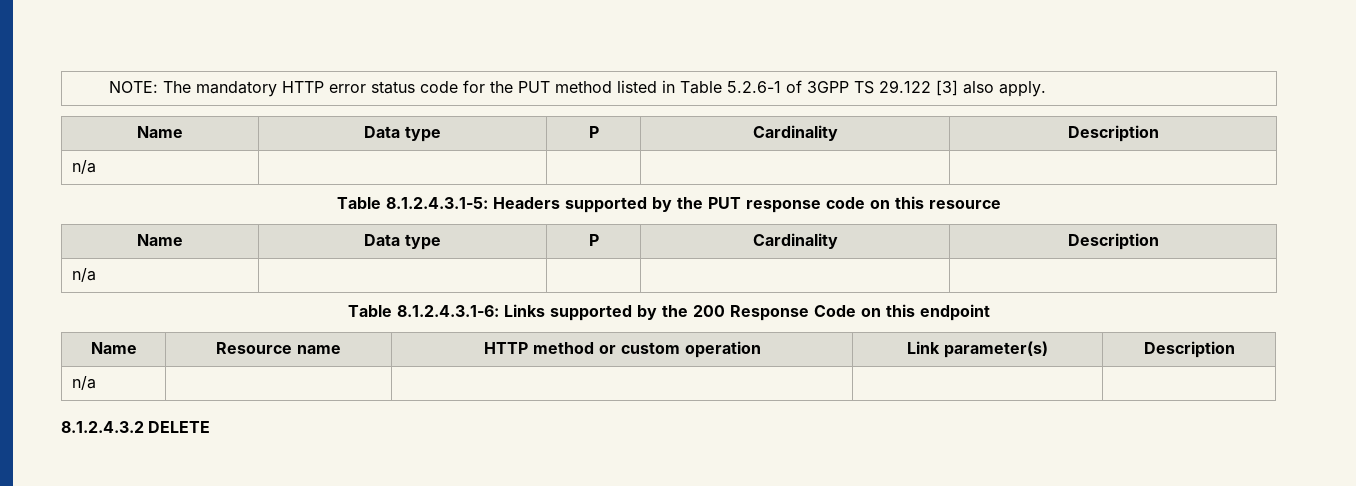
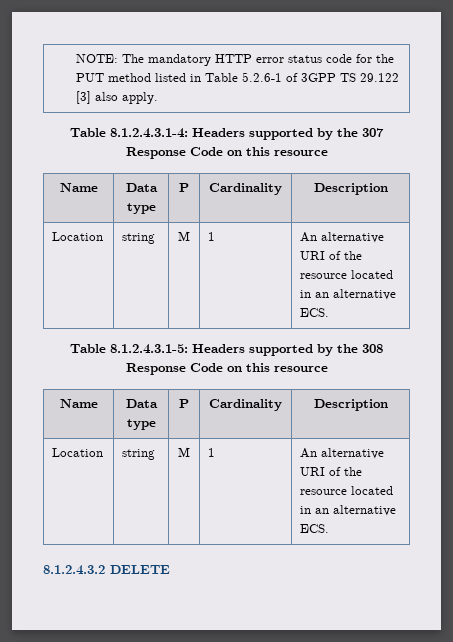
  NOTE: The mandatory HTTP error status code for the PUT method listed in Table 5.2.6-1 of 3GPP TS 29.122 [3] also apply.
+ Table 8.1.2.4.3.1-4: Headers supported by the 307 Response Code on this resource
  Name | Data type | P | Cardinality | Description
- n/a | | | |
- Table 8.1.2.4.3.1-5: Headers supported by the PUT response code on this resource
+ Location | string | M | 1 | An alternative URI of the resource located in an alternative ECS.
+ Table 8.1.2.4.3.1-5: Headers supported by the 308 Response Code on this resource
  Name | Data type | P | Cardinality | Description
- n/a | | | |
- Table 8.1.2.4.3.1-6: Links supported by the 200 Response Code on this endpoint
- Name | Resource name | HTTP method or custom operation | Link parameter(s) | Description
- n/a | | | |
+ Location | string | M | 1 | An alternative URI of the resource located in an alternative ECS.

